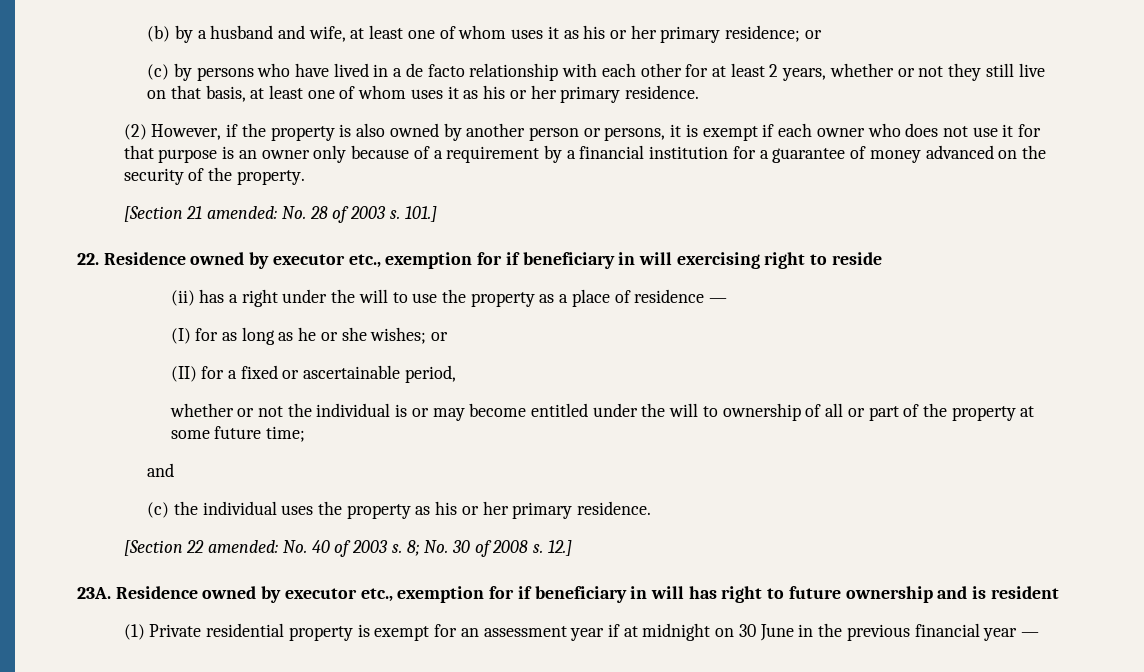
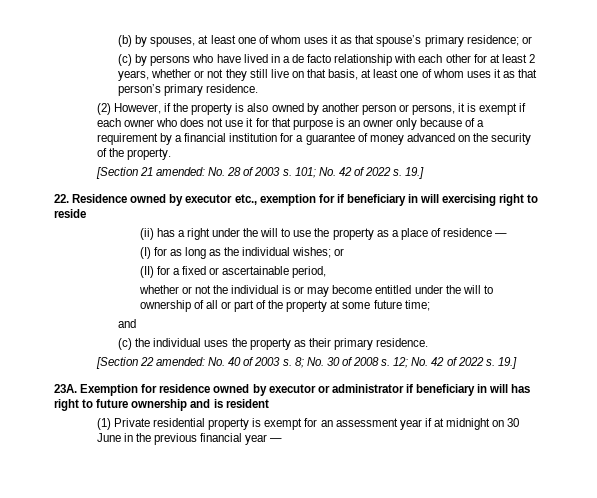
- (b) by a husband and wife, at least one of whom uses it as his or her primary residence; or
+ (b) by spouses, at least one of whom uses it as that spouse’s primary residence; or
- (c) by persons who have lived in a de facto relationship with each other for at least 2 years, whether or not they still live on that basis, at least one of whom uses it as his or her primary residence.
+ (c) by persons who have lived in a de facto relationship with each other for at least 2 years, whether or not they still live on that basis, at least one of whom uses it as that person’s primary residence.
- 101.]
+ 101; No. 42 of 2022 s. 19.]
- (I) for as long as he or she wishes; or
+ (I) for as long as the individual wishes; or
- (c) the individual uses the property as his or her primary residence.
+ (c) the individual uses the property as their primary residence.
- 12.]
- 23A. Residence owned by executor etc., exemption for if beneficiary in will has right to future ownership and is resident
+ 12; No. 42 of 2022 s. 19.]
+ 23A. Exemption for residence owned by executor or administrator if beneficiary in will has right to future ownership and is resident

